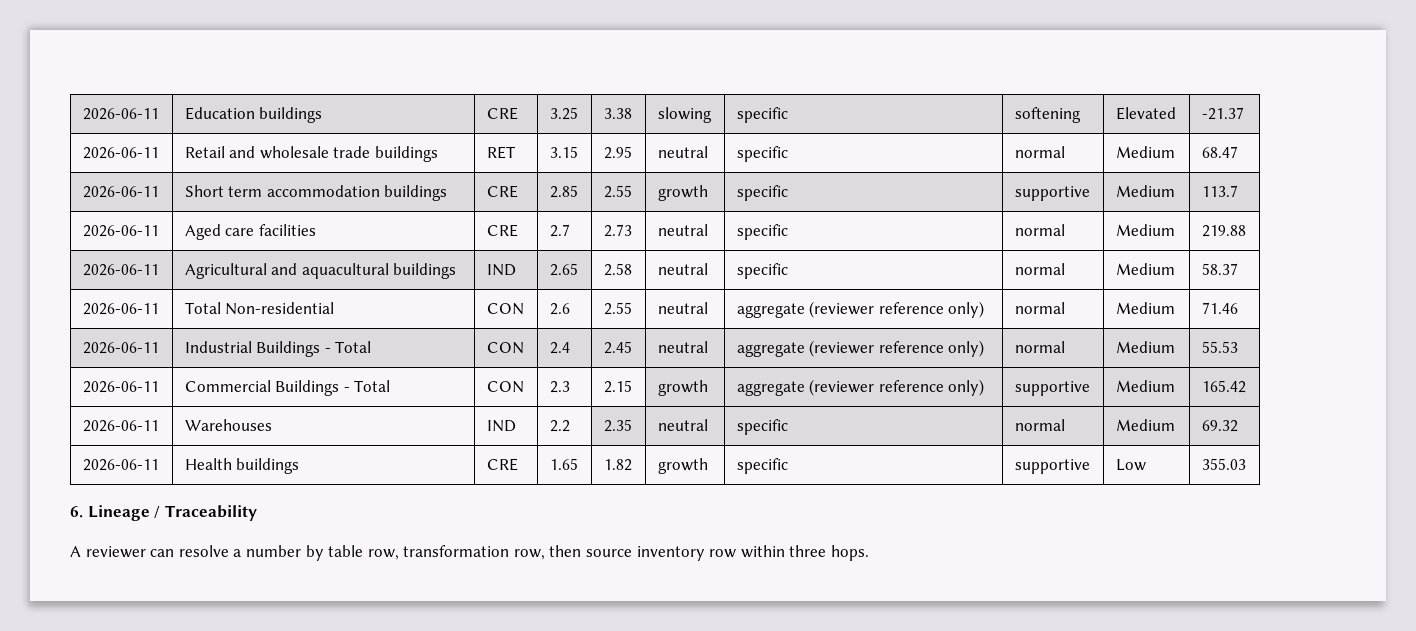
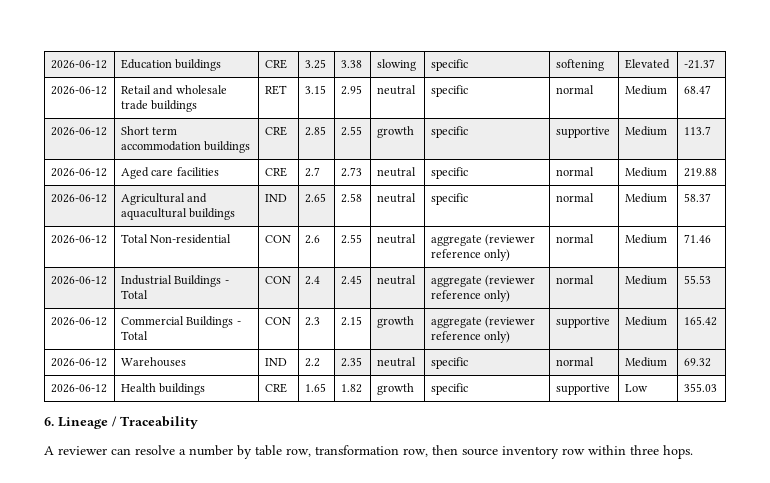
- 2026-06-11 | Education buildings | CRE | 3.25 | 3.38 | slowing | specific | softening | Elevated | -21.37
+ 2026-06-12 | Education buildings | CRE | 3.25 | 3.38 | slowing | specific | softening | Elevated | -21.37
- 2026-06-11 | Retail and wholesale trade buildings | RET | 3.15 | 2.95 | neutral | specific | normal | Medium | 68.47
+ 2026-06-12 | Retail and wholesale trade buildings | RET | 3.15 | 2.95 | neutral | specific | normal | Medium | 68.47
- 2026-06-11 | Short term accommodation buildings | CRE | 2.85 | 2.55 | growth | specific | supportive | Medium | 113.7
+ 2026-06-12 | Short term accommodation buildings | CRE | 2.85 | 2.55 | growth | specific | supportive | Medium | 113.7
- 2026-06-11 | Aged care facilities | CRE | 2.7 | 2.73 | neutral | specific | normal | Medium | 219.88
+ 2026-06-12 | Aged care facilities | CRE | 2.7 | 2.73 | neutral | specific | normal | Medium | 219.88
- 2026-06-11 | Agricultural and aquacultural buildings | IND | 2.65 | 2.58 | neutral | specific | normal | Medium | 58.37
+ 2026-06-12 | Agricultural and aquacultural buildings | IND | 2.65 | 2.58 | neutral | specific | normal | Medium | 58.37
- 2026-06-11 | Total Non-residential | CON | 2.6 | 2.55 | neutral | aggregate (reviewer reference only) | normal | Medium | 71.46
+ 2026-06-12 | Total Non-residential | CON | 2.6 | 2.55 | neutral | aggregate (reviewer reference only) | normal | Medium | 71.46
- 2026-06-11 | Industrial Buildings - Total | CON | 2.4 | 2.45 | neutral | aggregate (reviewer reference only) | normal | Medium | 55.53
+ 2026-06-12 | Industrial Buildings - Total | CON | 2.4 | 2.45 | neutral | aggregate (reviewer reference only) | normal | Medium | 55.53
- 2026-06-11 | Commercial Buildings - Total | CON | 2.3 | 2.15 | growth | aggregate (reviewer reference only) | supportive | Medium | 165.42
+ 2026-06-12 | Commercial Buildings - Total | CON | 2.3 | 2.15 | growth | aggregate (reviewer reference only) | supportive | Medium | 165.42
- 2026-06-11 | Warehouses | IND | 2.2 | 2.35 | neutral | specific | normal | Medium | 69.32
+ 2026-06-12 | Warehouses | IND | 2.2 | 2.35 | neutral | specific | normal | Medium | 69.32
- 2026-06-11 | Health buildings | CRE | 1.65 | 1.82 | growth | specific | supportive | Low | 355.03
+ 2026-06-12 | Health buildings | CRE | 1.65 | 1.82 | growth | specific | supportive | Low | 355.03

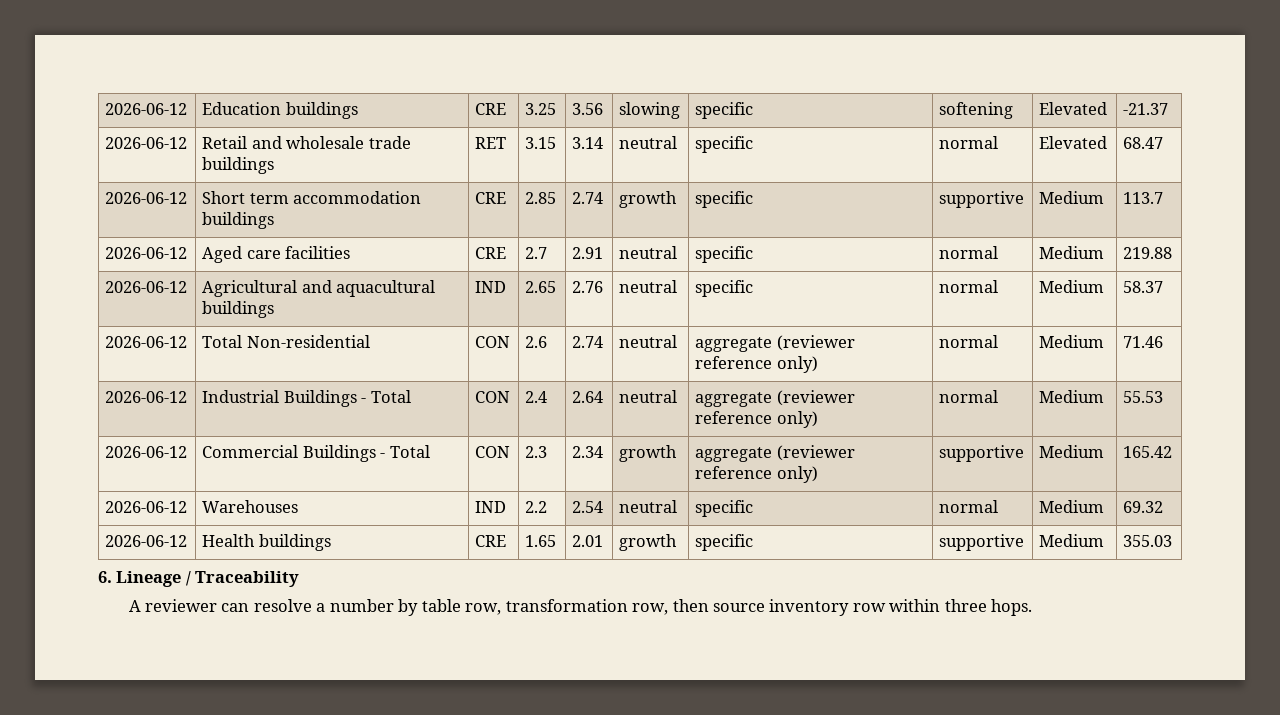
- 2026-06-12 | Education buildings | CRE | 3.25 | 3.38 | slowing | specific | softening | Elevated | -21.37
+ 2026-06-12 | Education buildings | CRE | 3.25 | 3.56 | slowing | specific | softening | Elevated | -21.37
- 2026-06-12 | Retail and wholesale trade buildings | RET | 3.15 | 2.95 | neutral | specific | normal | Medium | 68.47
+ 2026-06-12 | Retail and wholesale trade buildings | RET | 3.15 | 3.14 | neutral | specific | normal | Elevated | 68.47
- 2026-06-12 | Short term accommodation buildings | CRE | 2.85 | 2.55 | growth | specific | supportive | Medium | 113.7
+ 2026-06-12 | Short term accommodation buildings | CRE | 2.85 | 2.74 | growth | specific | supportive | Medium | 113.7
- 2026-06-12 | Aged care facilities | CRE | 2.7 | 2.73 | neutral | specific | normal | Medium | 219.88
+ 2026-06-12 | Aged care facilities | CRE | 2.7 | 2.91 | neutral | specific | normal | Medium | 219.88
- 2026-06-12 | Agricultural and aquacultural buildings | IND | 2.65 | 2.58 | neutral | specific | normal | Medium | 58.37
+ 2026-06-12 | Agricultural and aquacultural buildings | IND | 2.65 | 2.76 | neutral | specific | normal | Medium | 58.37
- 2026-06-12 | Total Non-residential | CON | 2.6 | 2.55 | neutral | aggregate (reviewer reference only) | normal | Medium | 71.46
+ 2026-06-12 | Total Non-residential | CON | 2.6 | 2.74 | neutral | aggregate (reviewer reference only) | normal | Medium | 71.46
- 2026-06-12 | Industrial Buildings - Total | CON | 2.4 | 2.45 | neutral | aggregate (reviewer reference only) | normal | Medium | 55.53
+ 2026-06-12 | Industrial Buildings - Total | CON | 2.4 | 2.64 | neutral | aggregate (reviewer reference only) | normal | Medium | 55.53
- 2026-06-12 | Commercial Buildings - Total | CON | 2.3 | 2.15 | growth | aggregate (reviewer reference only) | supportive | Medium | 165.42
+ 2026-06-12 | Commercial Buildings - Total | CON | 2.3 | 2.34 | growth | aggregate (reviewer reference only) | supportive | Medium | 165.42
- 2026-06-12 | Warehouses | IND | 2.2 | 2.35 | neutral | specific | normal | Medium | 69.32
+ 2026-06-12 | Warehouses | IND | 2.2 | 2.54 | neutral | specific | normal | Medium | 69.32
- 2026-06-12 | Health buildings | CRE | 1.65 | 1.82 | growth | specific | supportive | Low | 355.03
+ 2026-06-12 | Health buildings | CRE | 1.65 | 2.01 | growth | specific | supportive | Medium | 355.03

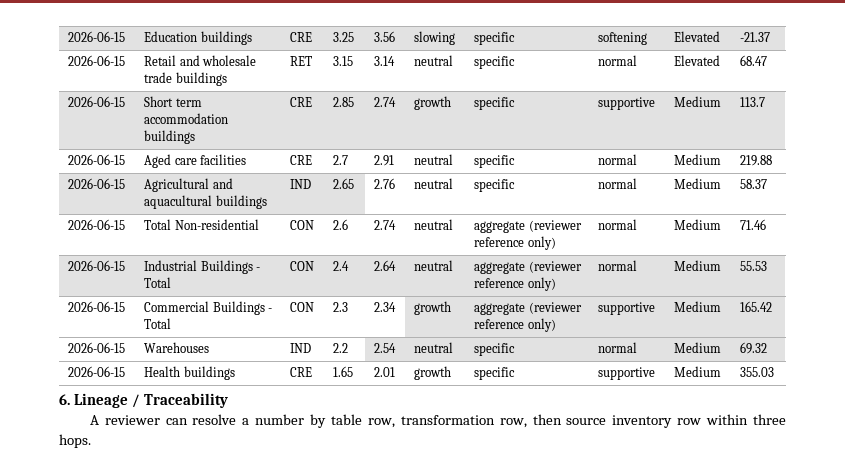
- 2026-06-12 | Education buildings | CRE | 3.25 | 3.56 | slowing | specific | softening | Elevated | -21.37
+ 2026-06-15 | Education buildings | CRE | 3.25 | 3.56 | slowing | specific | softening | Elevated | -21.37
- 2026-06-12 | Retail and wholesale trade buildings | RET | 3.15 | 3.14 | neutral | specific | normal | Elevated | 68.47
+ 2026-06-15 | Retail and wholesale trade buildings | RET | 3.15 | 3.14 | neutral | specific | normal | Elevated | 68.47
- 2026-06-12 | Short term accommodation buildings | CRE | 2.85 | 2.74 | growth | specific | supportive | Medium | 113.7
+ 2026-06-15 | Short term accommodation buildings | CRE | 2.85 | 2.74 | growth | specific | supportive | Medium | 113.7
- 2026-06-12 | Aged care facilities | CRE | 2.7 | 2.91 | neutral | specific | normal | Medium | 219.88
+ 2026-06-15 | Aged care facilities | CRE | 2.7 | 2.91 | neutral | specific | normal | Medium | 219.88
- 2026-06-12 | Agricultural and aquacultural buildings | IND | 2.65 | 2.76 | neutral | specific | normal | Medium | 58.37
+ 2026-06-15 | Agricultural and aquacultural buildings | IND | 2.65 | 2.76 | neutral | specific | normal | Medium | 58.37
- 2026-06-12 | Total Non-residential | CON | 2.6 | 2.74 | neutral | aggregate (reviewer reference only) | normal | Medium | 71.46
+ 2026-06-15 | Total Non-residential | CON | 2.6 | 2.74 | neutral | aggregate (reviewer reference only) | normal | Medium | 71.46
- 2026-06-12 | Industrial Buildings - Total | CON | 2.4 | 2.64 | neutral | aggregate (reviewer reference only) | normal | Medium | 55.53
+ 2026-06-15 | Industrial Buildings - Total | CON | 2.4 | 2.64 | neutral | aggregate (reviewer reference only) | normal | Medium | 55.53
- 2026-06-12 | Commercial Buildings - Total | CON | 2.3 | 2.34 | growth | aggregate (reviewer reference only) | supportive | Medium | 165.42
+ 2026-06-15 | Commercial Buildings - Total | CON | 2.3 | 2.34 | growth | aggregate (reviewer reference only) | supportive | Medium | 165.42
- 2026-06-12 | Warehouses | IND | 2.2 | 2.54 | neutral | specific | normal | Medium | 69.32
+ 2026-06-15 | Warehouses | IND | 2.2 | 2.54 | neutral | specific | normal | Medium | 69.32
- 2026-06-12 | Health buildings | CRE | 1.65 | 2.01 | growth | specific | supportive | Medium | 355.03
+ 2026-06-15 | Health buildings | CRE | 1.65 | 2.01 | growth | specific | supportive | Medium | 355.03

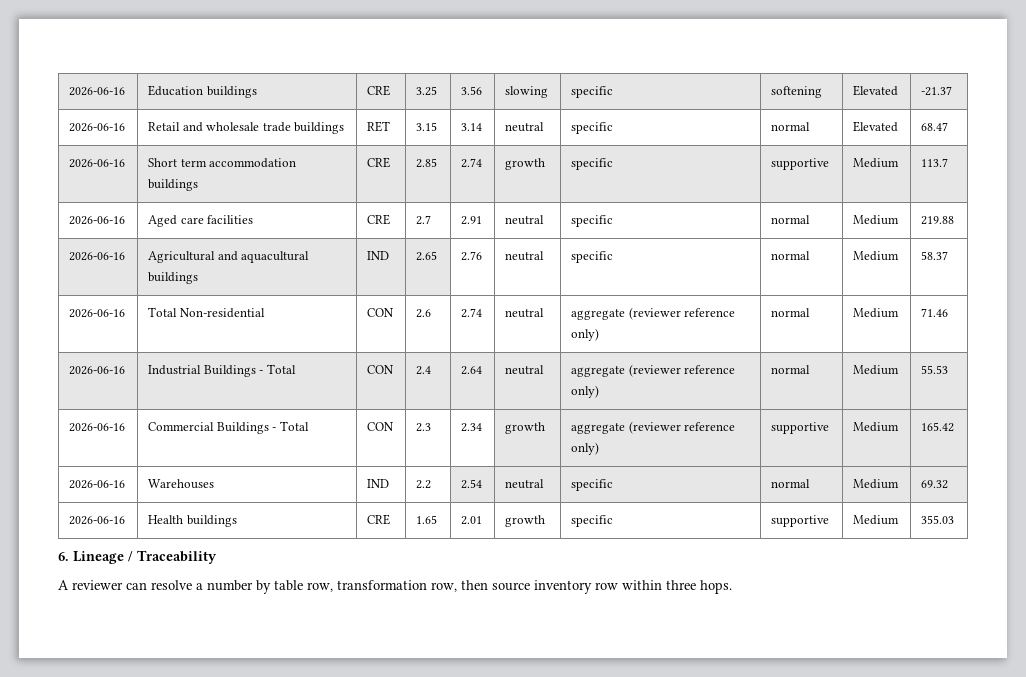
- 2026-06-15 | Education buildings | CRE | 3.25 | 3.56 | slowing | specific | softening | Elevated | -21.37
+ 2026-06-16 | Education buildings | CRE | 3.25 | 3.56 | slowing | specific | softening | Elevated | -21.37
- 2026-06-15 | Retail and wholesale trade buildings | RET | 3.15 | 3.14 | neutral | specific | normal | Elevated | 68.47
+ 2026-06-16 | Retail and wholesale trade buildings | RET | 3.15 | 3.14 | neutral | specific | normal | Elevated | 68.47
- 2026-06-15 | Short term accommodation buildings | CRE | 2.85 | 2.74 | growth | specific | supportive | Medium | 113.7
+ 2026-06-16 | Short term accommodation buildings | CRE | 2.85 | 2.74 | growth | specific | supportive | Medium | 113.7
- 2026-06-15 | Aged care facilities | CRE | 2.7 | 2.91 | neutral | specific | normal | Medium | 219.88
+ 2026-06-16 | Aged care facilities | CRE | 2.7 | 2.91 | neutral | specific | normal | Medium | 219.88
- 2026-06-15 | Agricultural and aquacultural buildings | IND | 2.65 | 2.76 | neutral | specific | normal | Medium | 58.37
+ 2026-06-16 | Agricultural and aquacultural buildings | IND | 2.65 | 2.76 | neutral | specific | normal | Medium | 58.37
- 2026-06-15 | Total Non-residential | CON | 2.6 | 2.74 | neutral | aggregate (reviewer reference only) | normal | Medium | 71.46
+ 2026-06-16 | Total Non-residential | CON | 2.6 | 2.74 | neutral | aggregate (reviewer reference only) | normal | Medium | 71.46
- 2026-06-15 | Industrial Buildings - Total | CON | 2.4 | 2.64 | neutral | aggregate (reviewer reference only) | normal | Medium | 55.53
+ 2026-06-16 | Industrial Buildings - Total | CON | 2.4 | 2.64 | neutral | aggregate (reviewer reference only) | normal | Medium | 55.53
- 2026-06-15 | Commercial Buildings - Total | CON | 2.3 | 2.34 | growth | aggregate (reviewer reference only) | supportive | Medium | 165.42
+ 2026-06-16 | Commercial Buildings - Total | CON | 2.3 | 2.34 | growth | aggregate (reviewer reference only) | supportive | Medium | 165.42
- 2026-06-15 | Warehouses | IND | 2.2 | 2.54 | neutral | specific | normal | Medium | 69.32
+ 2026-06-16 | Warehouses | IND | 2.2 | 2.54 | neutral | specific | normal | Medium | 69.32
- 2026-06-15 | Health buildings | CRE | 1.65 | 2.01 | growth | specific | supportive | Medium | 355.03
+ 2026-06-16 | Health buildings | CRE | 1.65 | 2.01 | growth | specific | supportive | Medium | 355.03

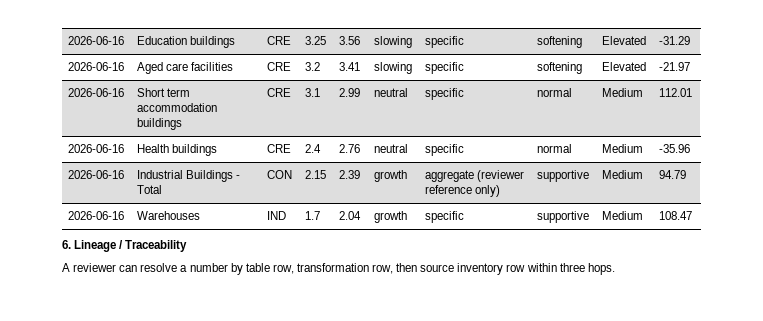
- 2026-06-16 | Education buildings | CRE | 3.25 | 3.56 | slowing | specific | softening | Elevated | -21.37
- 2026-06-16 | Retail and wholesale trade buildings | RET | 3.15 | 3.14 | neutral | specific | normal | Elevated | 68.47
+ 2026-06-16 | Education buildings | CRE | 3.25 | 3.56 | slowing | specific | softening | Elevated | -31.29
+ 2026-06-16 | Aged care facilities | CRE | 3.2 | 3.41 | slowing | specific | softening | Elevated | -21.97
- 2026-06-16 | Short term accommodation buildings | CRE | 2.85 | 2.74 | growth | specific | supportive | Medium | 113.7
- 2026-06-16 | Aged care facilities | CRE | 2.7 | 2.91 | neutral | specific | normal | Medium | 219.88
- 2026-06-16 | Agricultural and aquacultural buildings | IND | 2.65 | 2.76 | neutral | specific | normal | Medium | 58.37
- 2026-06-16 | Total Non-residential | CON | 2.6 | 2.74 | neutral | aggregate (reviewer reference only) | normal | Medium | 71.46
+ 2026-06-16 | Short term accommodation buildings | CRE | 3.1 | 2.99 | neutral | specific | normal | Medium | 112.01
+ 2026-06-16 | Health buildings | CRE | 2.4 | 2.76 | neutral | specific | normal | Medium | -35.96
- 2026-06-16 | Industrial Buildings - Total | CON | 2.4 | 2.64 | neutral | aggregate (reviewer reference only) | normal | Medium | 55.53
- 2026-06-16 | Commercial Buildings - Total | CON | 2.3 | 2.34 | growth | aggregate (reviewer reference only) | supportive | Medium | 165.42
+ 2026-06-16 | Industrial Buildings - Total | CON | 2.15 | 2.39 | growth | aggregate (reviewer reference only) | supportive | Medium | 94.79
- 2026-06-16 | Warehouses | IND | 2.2 | 2.54 | neutral | specific | normal | Medium | 69.32
- 2026-06-16 | Health buildings | CRE | 1.65 | 2.01 | growth | specific | supportive | Medium | 355.03
+ 2026-06-16 | Warehouses | IND | 1.7 | 2.04 | growth | specific | supportive | Medium | 108.47

